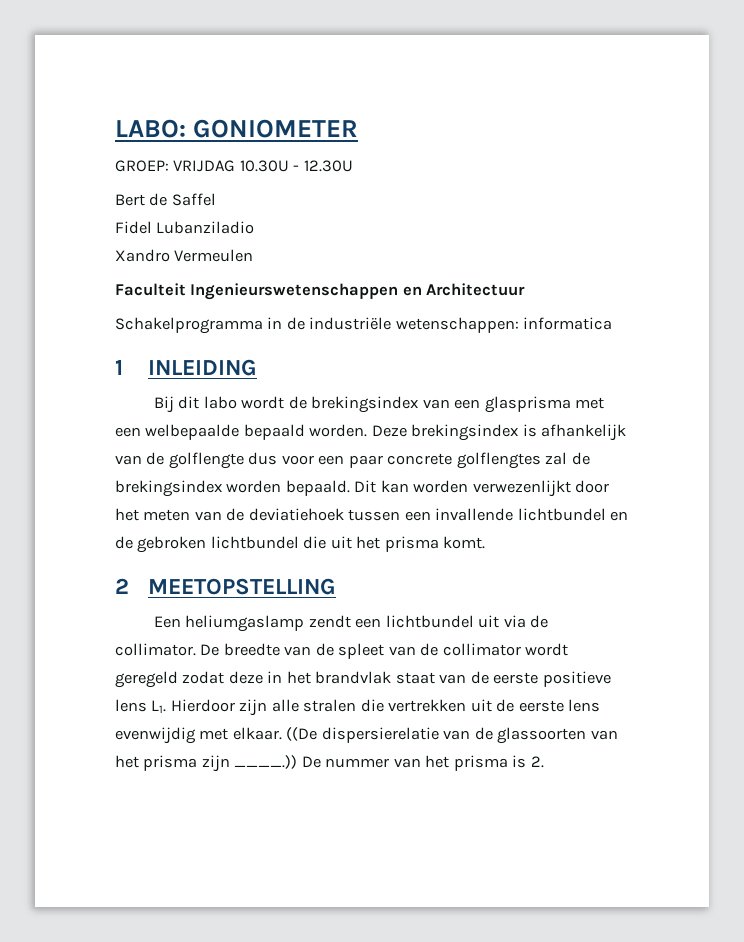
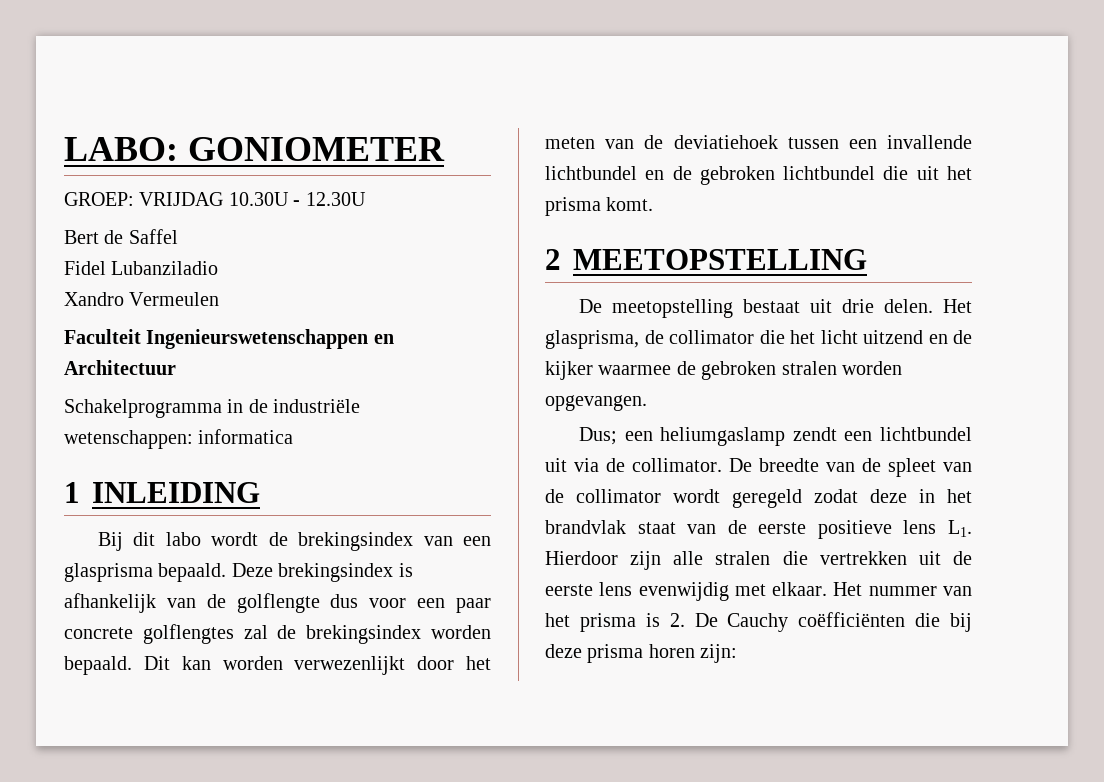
- Bij dit labo wordt de brekingsindex van een glasprisma met een welbepaalde bepaald worden.
+ Bij dit labo wordt de brekingsindex van een glasprisma bepaald.
- Een heliumgaslamp zendt een lichtbundel uit via de collimator.
+ De meetopstelling bestaat uit drie delen. Het glasprisma, de collimator die het licht uitzend en de kijker waarmee de gebroken stralen worden opgevangen.
+ Dus; een heliumgaslamp zendt een lichtbundel uit via de collimator.
- ((De dispersierelatie van de glassoorten van het prisma zijn ____.)) De nummer van het prisma is 2.
+ Het nummer van het prisma is 2. De Cauchy coëfficiënten die bij deze prisma horen zijn:

